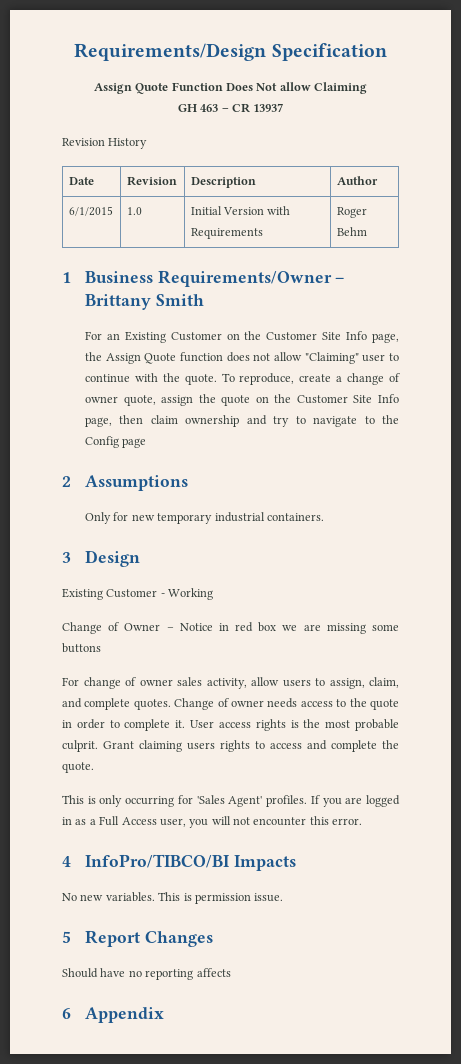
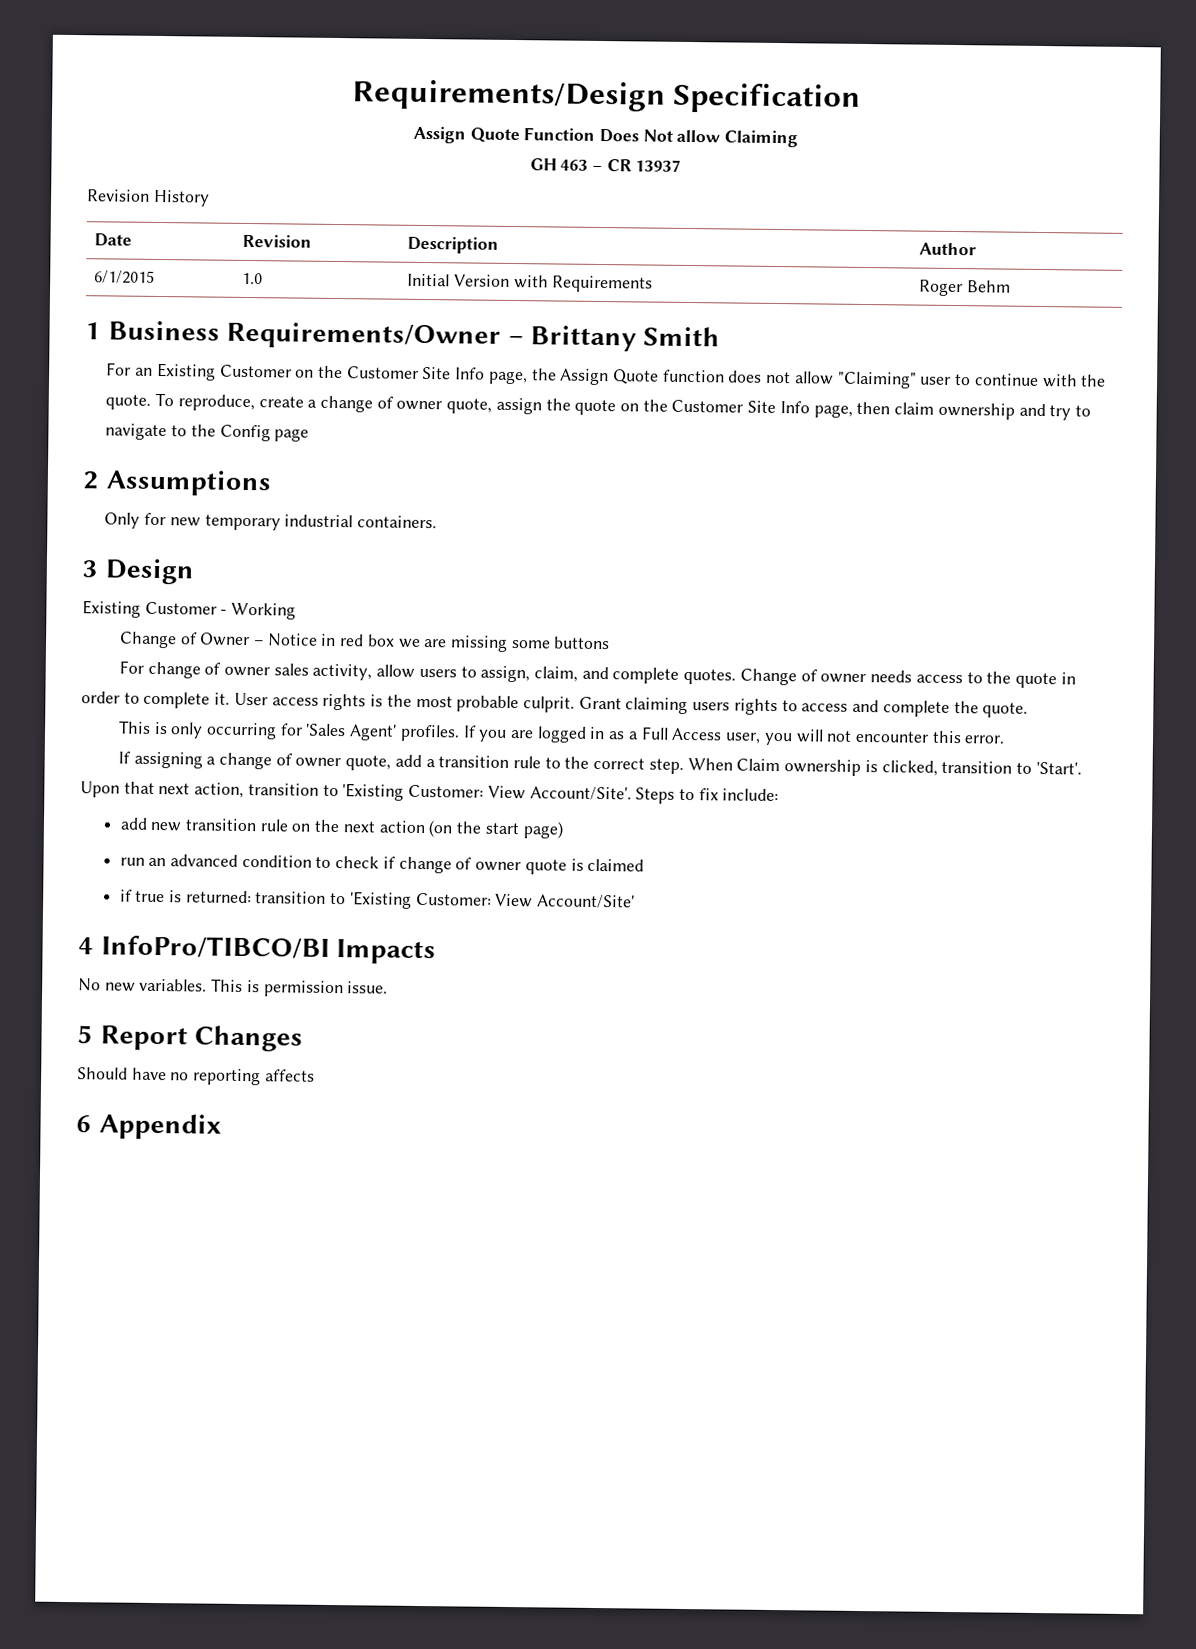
+ If assigning a change of owner quote, add a transition rule to the correct step. When Claim ownership is clicked, transition to 'Start'. Upon that next action, transition to 'Existing Customer: View Account/Site'. Steps to fix include:
+ add new transition rule on the next action (on the start page)
+ run an advanced condition to check if change of owner quote is claimed
+ if true is returned: transition to 'Existing Customer: View Account/Site'

